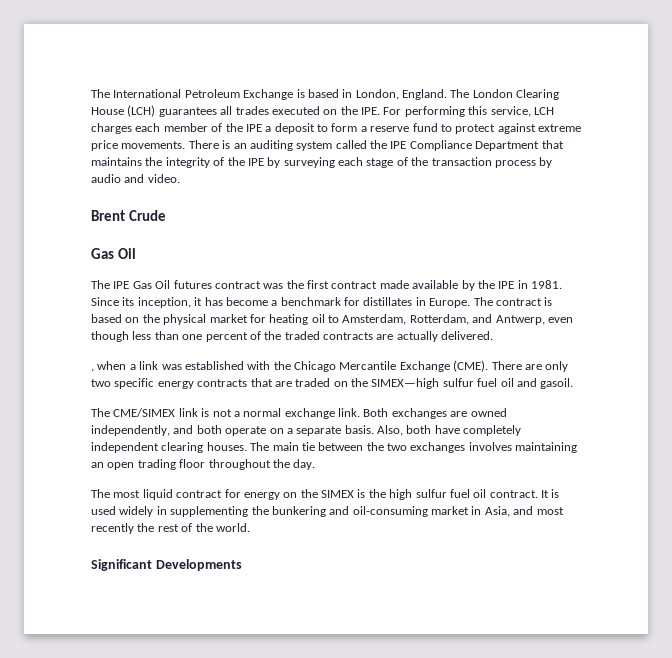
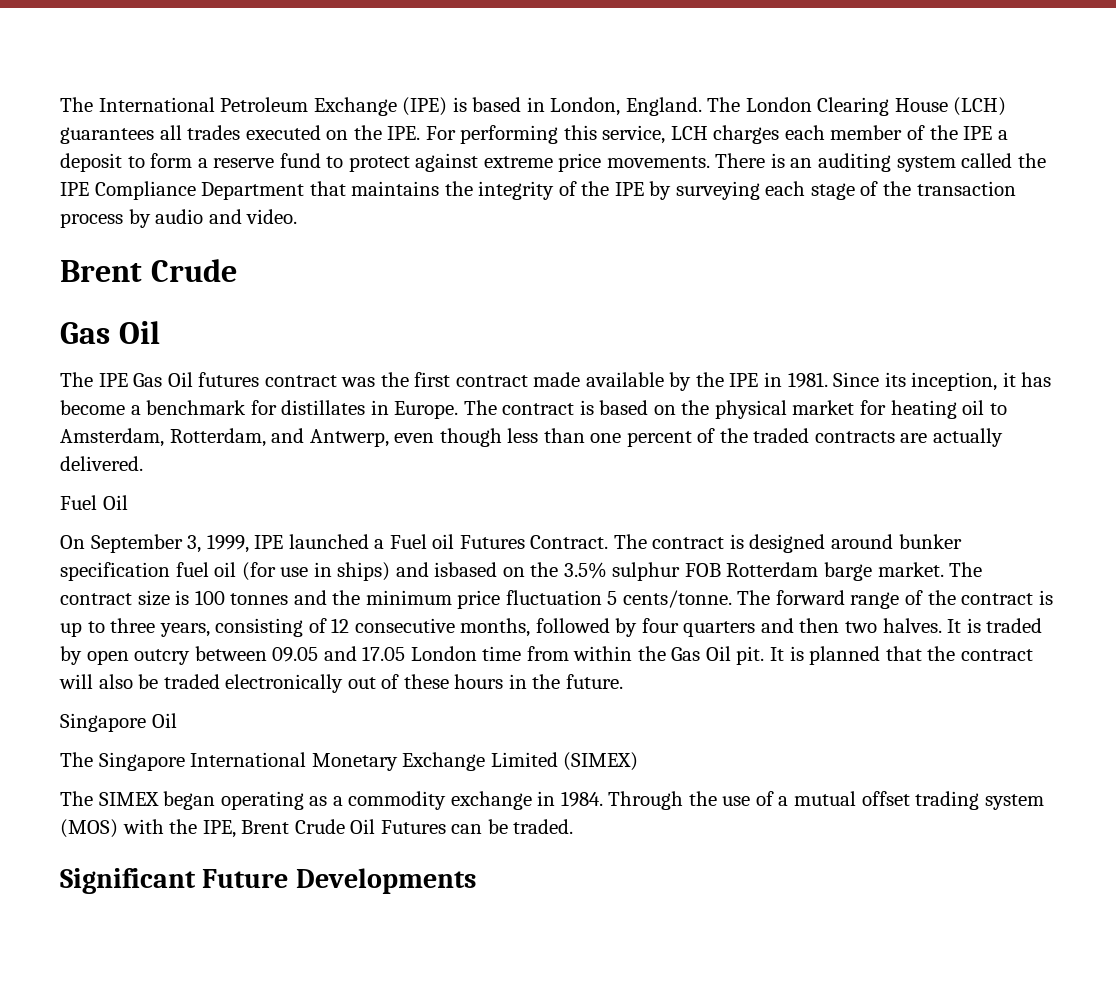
- The International Petroleum Exchange is based in London, England.
+ The International Petroleum Exchange (IPE) is based in London, England.
- , when a link was established with the Chicago Mercantile Exchange (CME). There are only two specific energy contracts that are traded on the SIMEX—high sulfur fuel oil and gasoil.
- The CME/SIMEX link is not a normal exchange link. Both exchanges are owned independently, and both operate on a separate basis. Also, both have completely independent clearing houses. The main tie between the two exchanges involves maintaining an open trading floor throughout the day.
- The most liquid contract for energy on the SIMEX is the high sulfur fuel oil contract. It is used widely in supplementing the bunkering and oil-consuming market in Asia, and most recently the rest of the world.
+ Fuel Oil
+ On September 3, 1999, IPE launched a Fuel oil Futures Contract. The contract is designed around bunker specification fuel oil (for use in ships) and isbased on the 3.5% sulphur FOB Rotterdam barge market. The contract size is 100 tonnes and the minimum price fluctuation 5 cents/tonne. The forward range of the contract is up to three years, consisting of 12 consecutive months, followed by four quarters and then two halves. It is traded by open outcry between 09.05 and 17.05 London time from within the Gas Oil pit. It is planned that the contract will also be traded electronically out of these hours in the future.
+ Singapore Oil
+ The Singapore International Monetary Exchange Limited (SIMEX)
+ The SIMEX began operating as a commodity exchange in 1984. Through the use of a mutual offset trading system (MOS) with the IPE, Brent Crude Oil Futures can be traded.
- Significant Developments
+ Significant Future Developments

